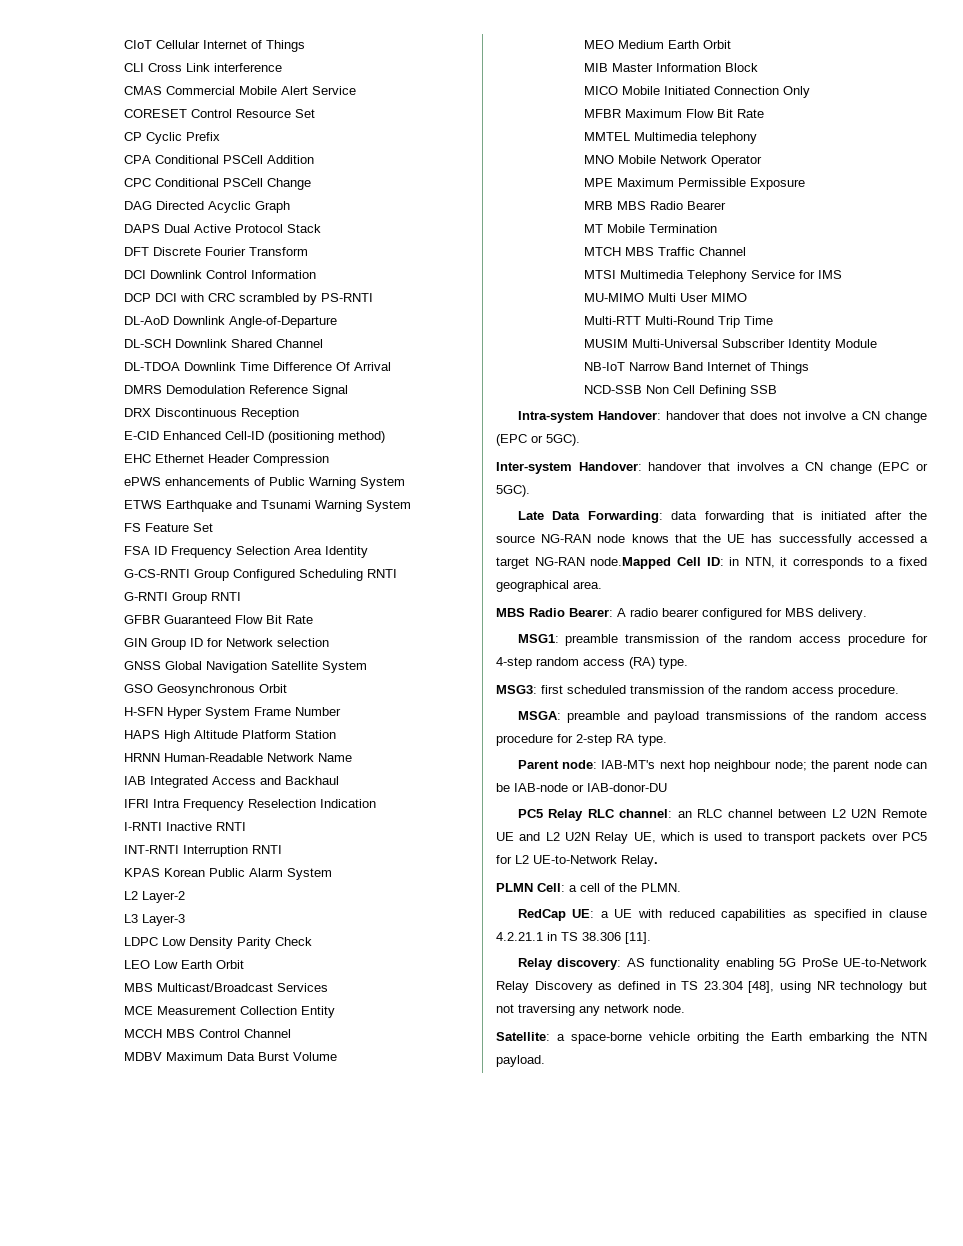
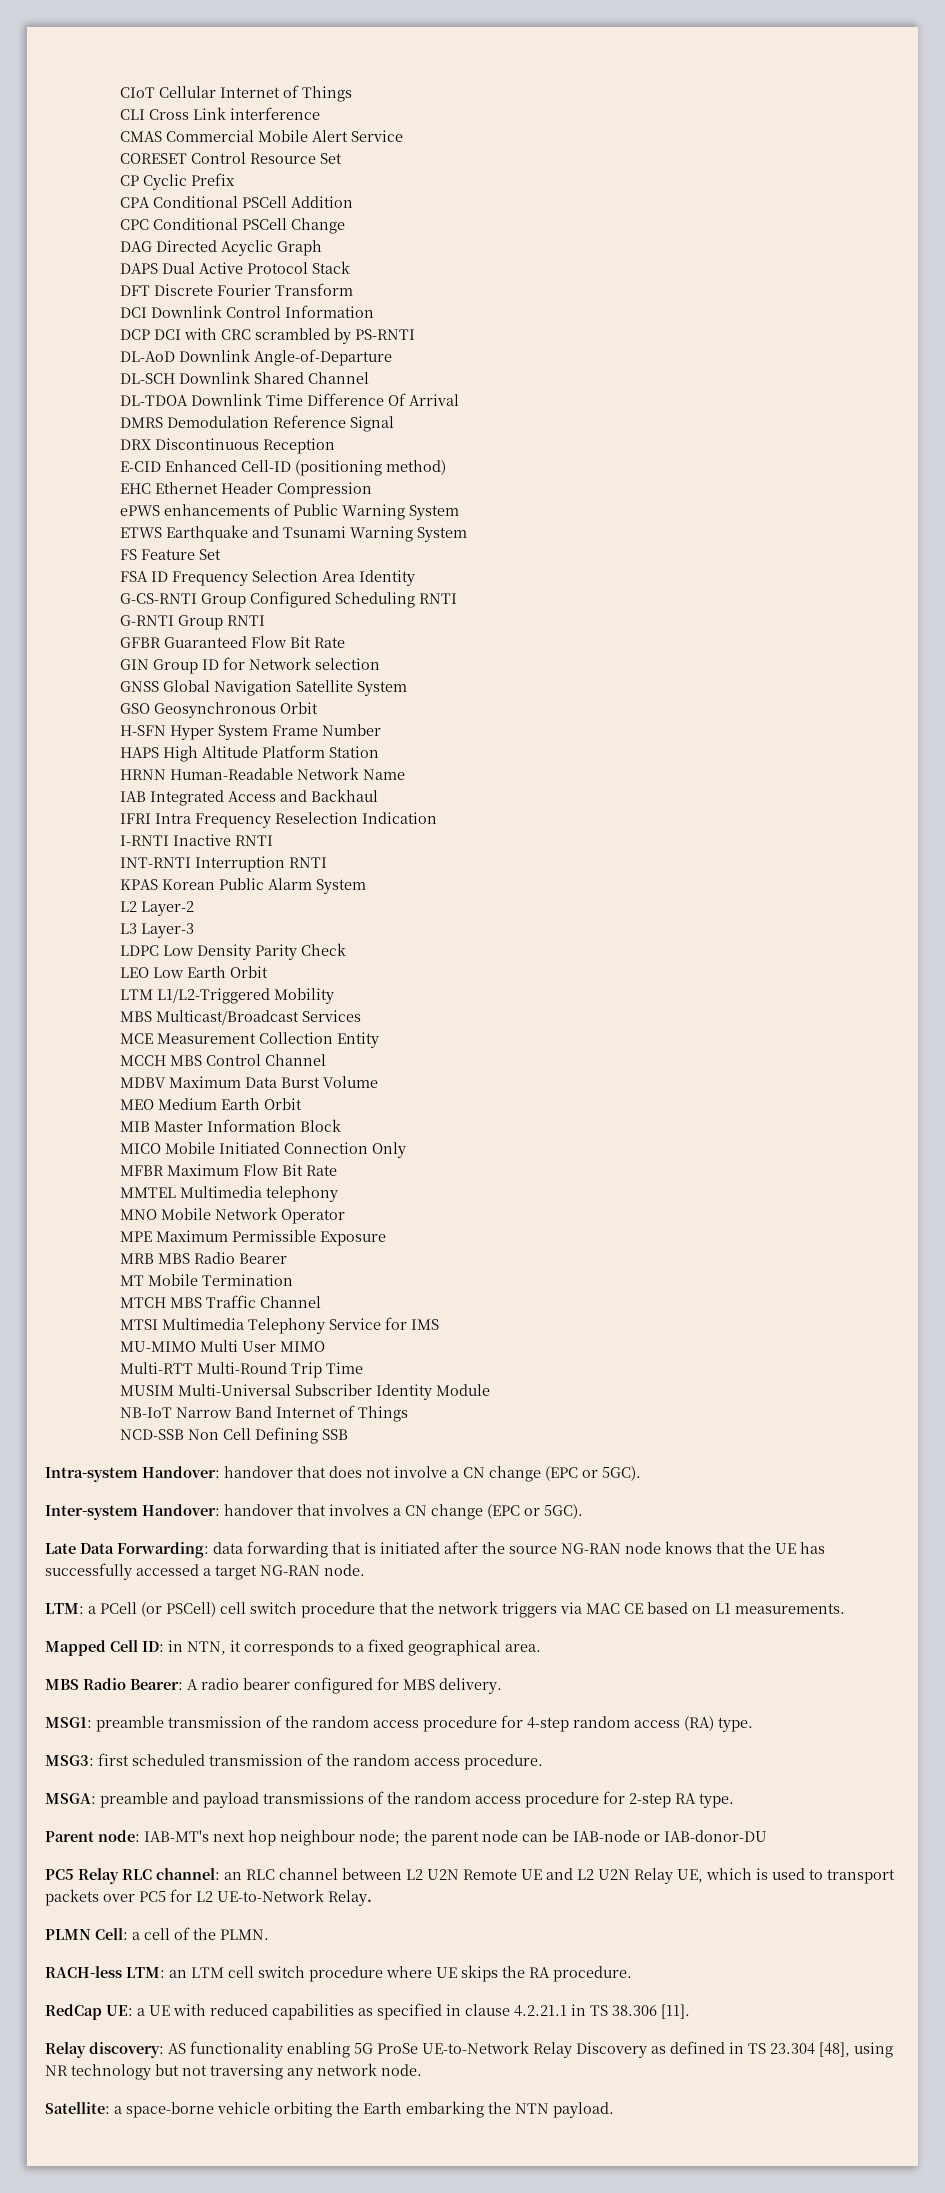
+ LTM L1/L2-Triggered Mobility
- Late Data Forwarding: data forwarding that is initiated after the source NG-RAN node knows that the UE has successfully accessed a target NG-RAN node.Mapped Cell ID: in NTN, it corresponds to a fixed geographical area.
+ Late Data Forwarding: data forwarding that is initiated after the source NG-RAN node knows that the UE has successfully accessed a target NG-RAN node.
+ LTM: a PCell (or PSCell) cell switch procedure that the network triggers via MAC CE based on L1 measurements.
+ Mapped Cell ID: in NTN, it corresponds to a fixed geographical area.
+ RACH-less LTM: an LTM cell switch procedure where UE skips the RA procedure.

